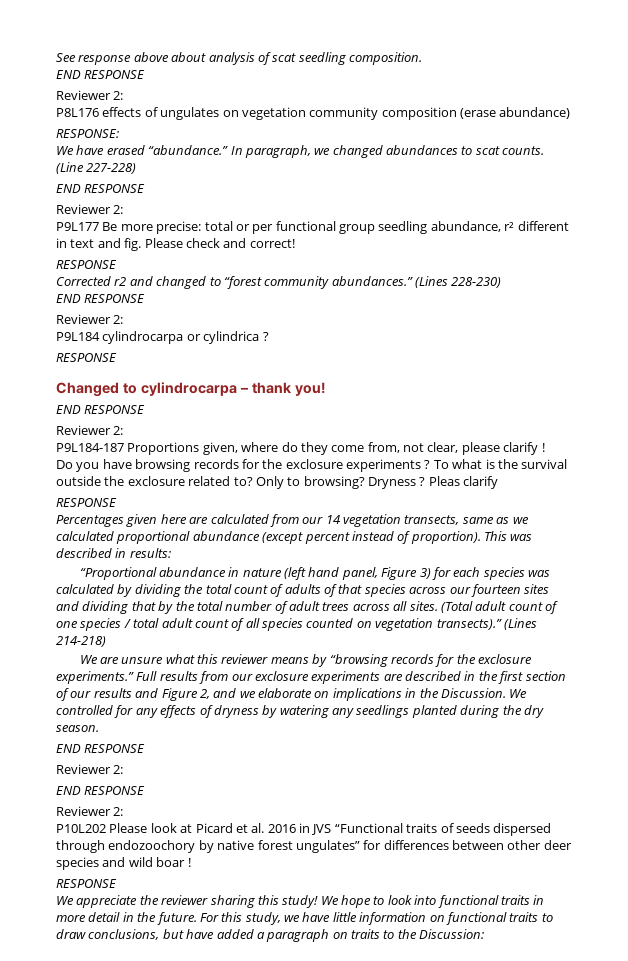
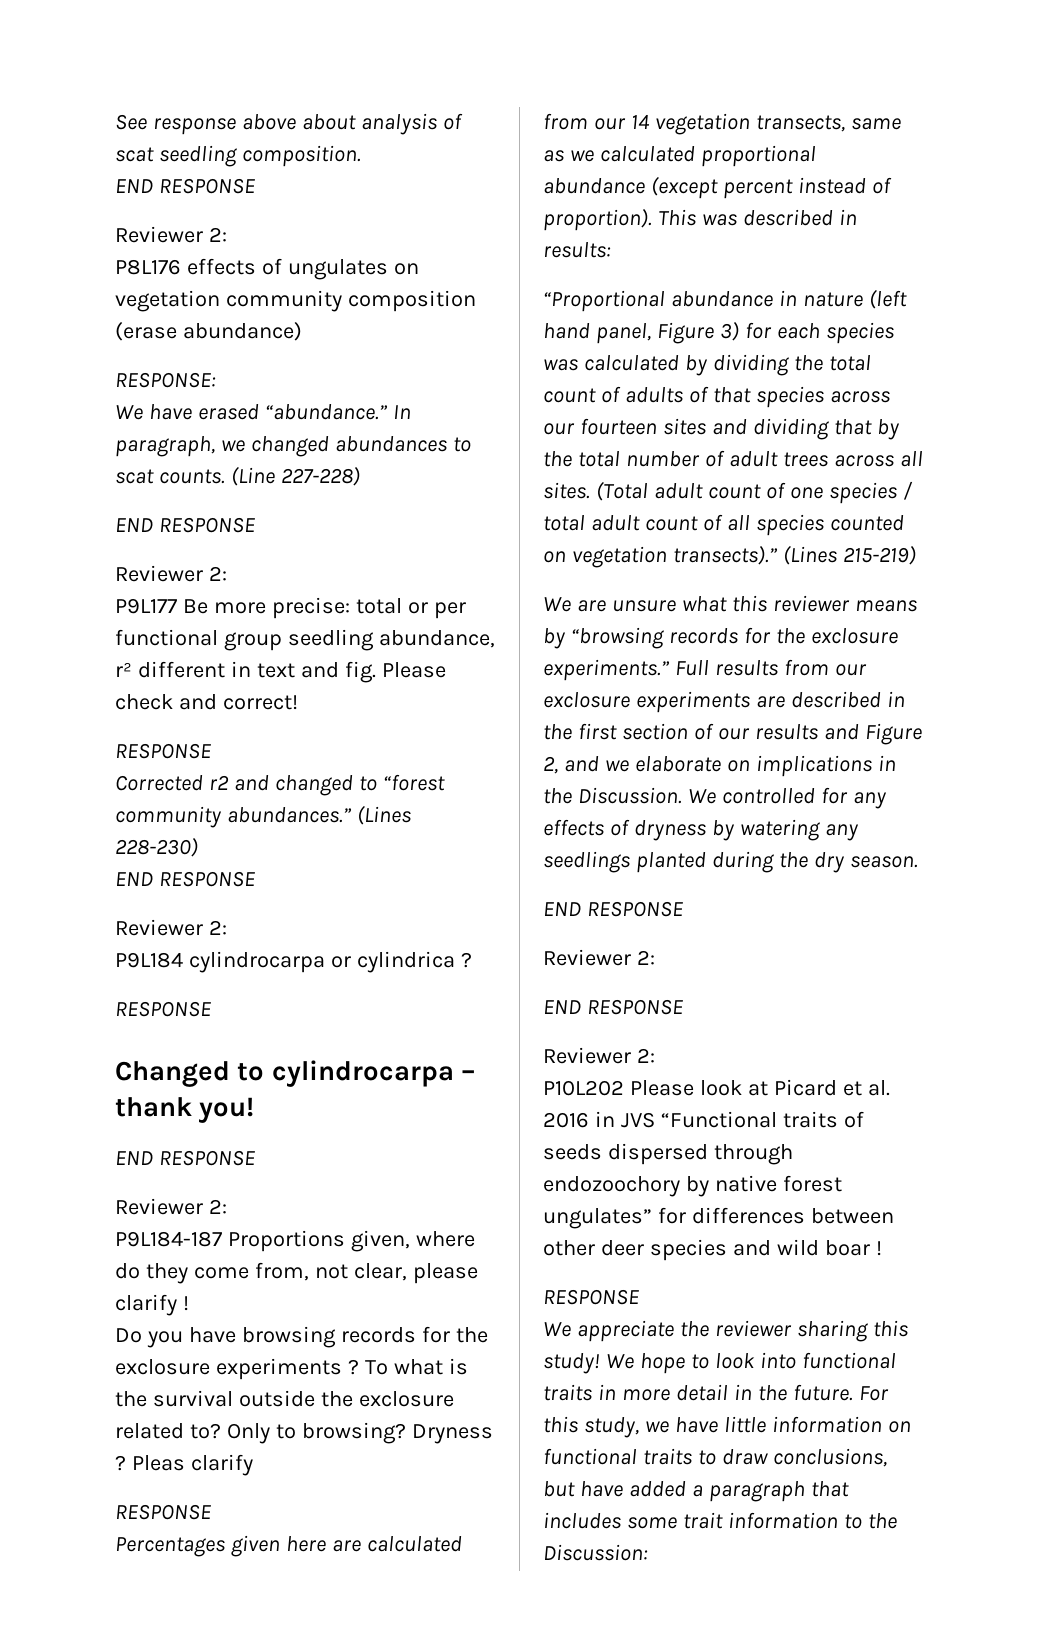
- (Lines 214-218)
+ (Lines 215-219)
- For this study, we have little information on functional traits to draw conclusions, but have added a paragraph on traits to the Discussion:
+ For this study, we have little information on functional traits to draw conclusions, but have added a paragraph that includes some trait information to the Discussion:

